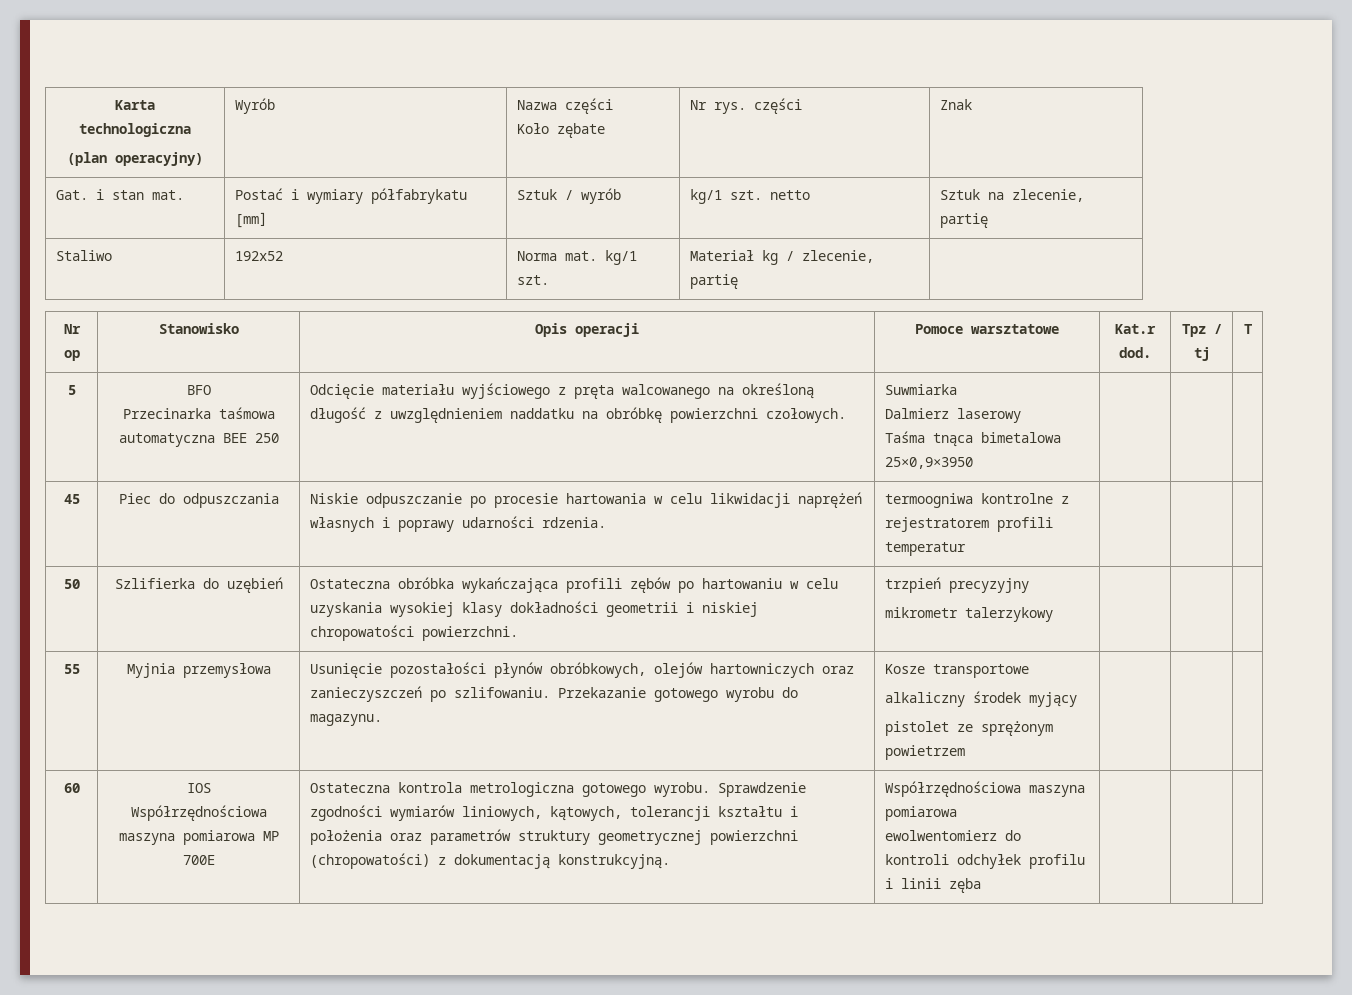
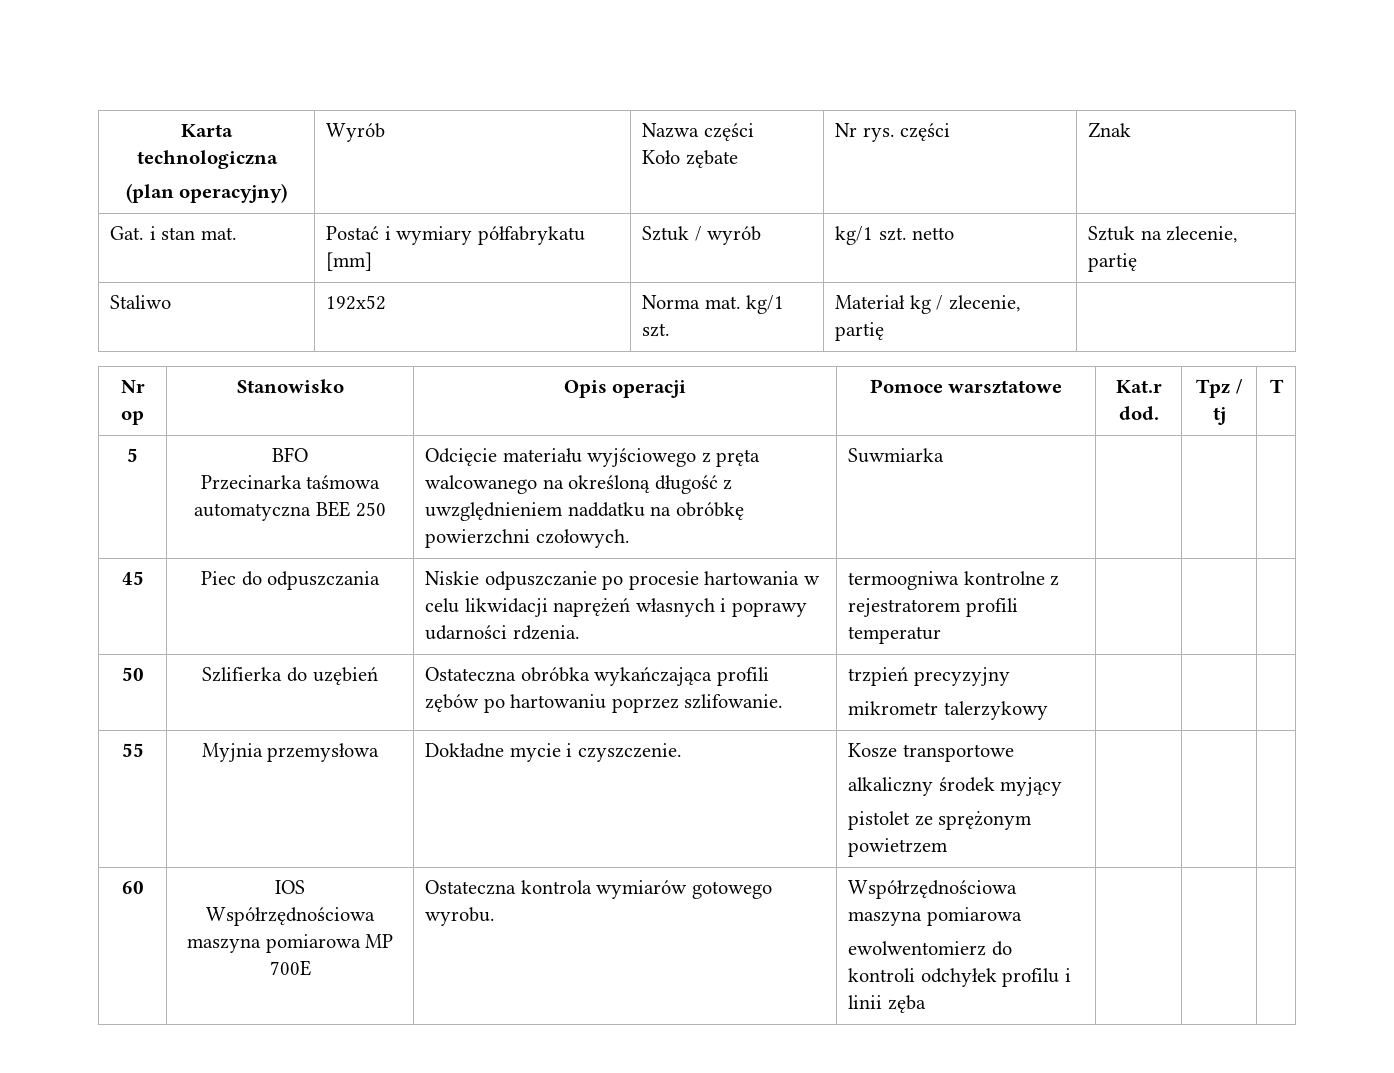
  5 | BFO
- Przecinarka taśmowa automatyczna BEE 250 | Odcięcie materiału wyjściowego z pręta walcowanego na określoną długość z uwzględnieniem naddatku na obróbkę powierzchni czołowych. | Suwmiarka
- Dalmierz laserowy
- Taśma tnąca bimetalowa 25×0,9×3950 | | |
+ Przecinarka taśmowa automatyczna BEE 250 | Odcięcie materiału wyjściowego z pręta walcowanego na określoną długość z uwzględnieniem naddatku na obróbkę powierzchni czołowych. | Suwmiarka | | |
- 50 | Szlifierka do uzębień | Ostateczna obróbka wykańczająca profili zębów po hartowaniu w celu uzyskania wysokiej klasy dokładności geometrii i niskiej chropowatości powierzchni. | trzpień precyzyjny
+ 50 | Szlifierka do uzębień | Ostateczna obróbka wykańczająca profili zębów po hartowaniu poprzez szlifowanie. | trzpień precyzyjny
- 55 | Myjnia przemysłowa | Usunięcie pozostałości płynów obróbkowych, olejów hartowniczych oraz zanieczyszczeń po szlifowaniu. Przekazanie gotowego wyrobu do magazynu. | Kosze transportowe
+ 55 | Myjnia przemysłowa | Dokładne mycie i czyszczenie. | Kosze transportowe
- Ostateczna kontrola metrologiczna gotowego wyrobu. Sprawdzenie zgodności wymiarów liniowych, kątowych, tolerancji kształtu i położenia oraz parametrów struktury geometrycznej powierzchni (chropowatości) z dokumentacją konstrukcyjną.
+ Ostateczna kontrola wymiarów gotowego wyrobu.

